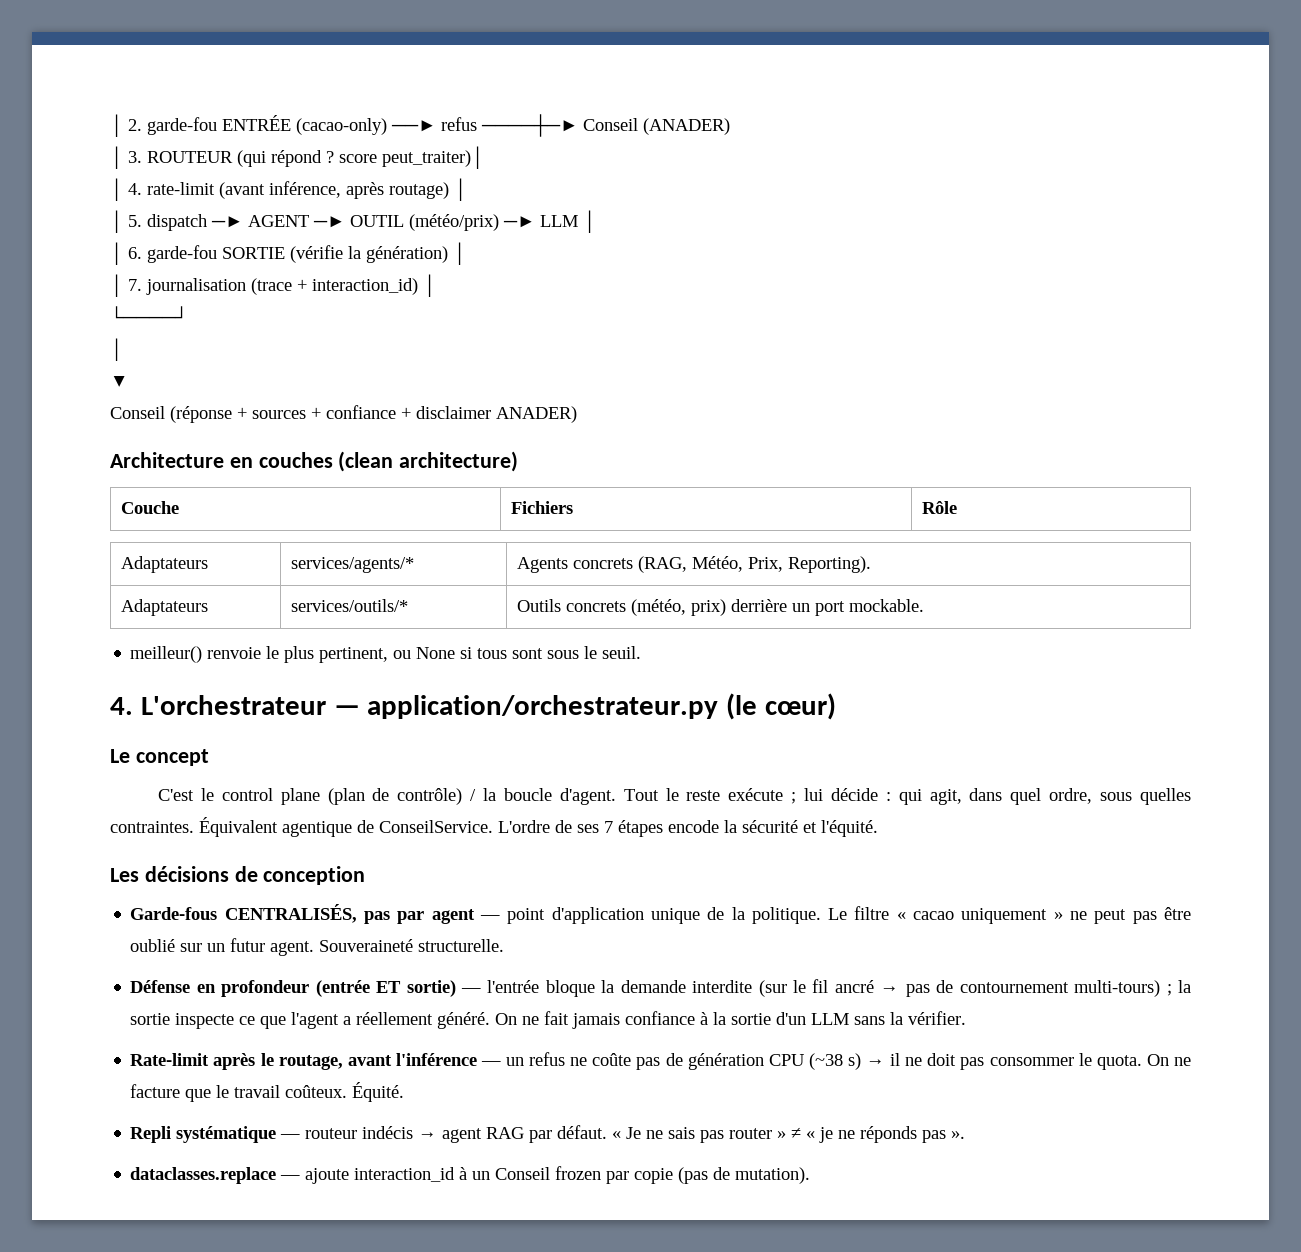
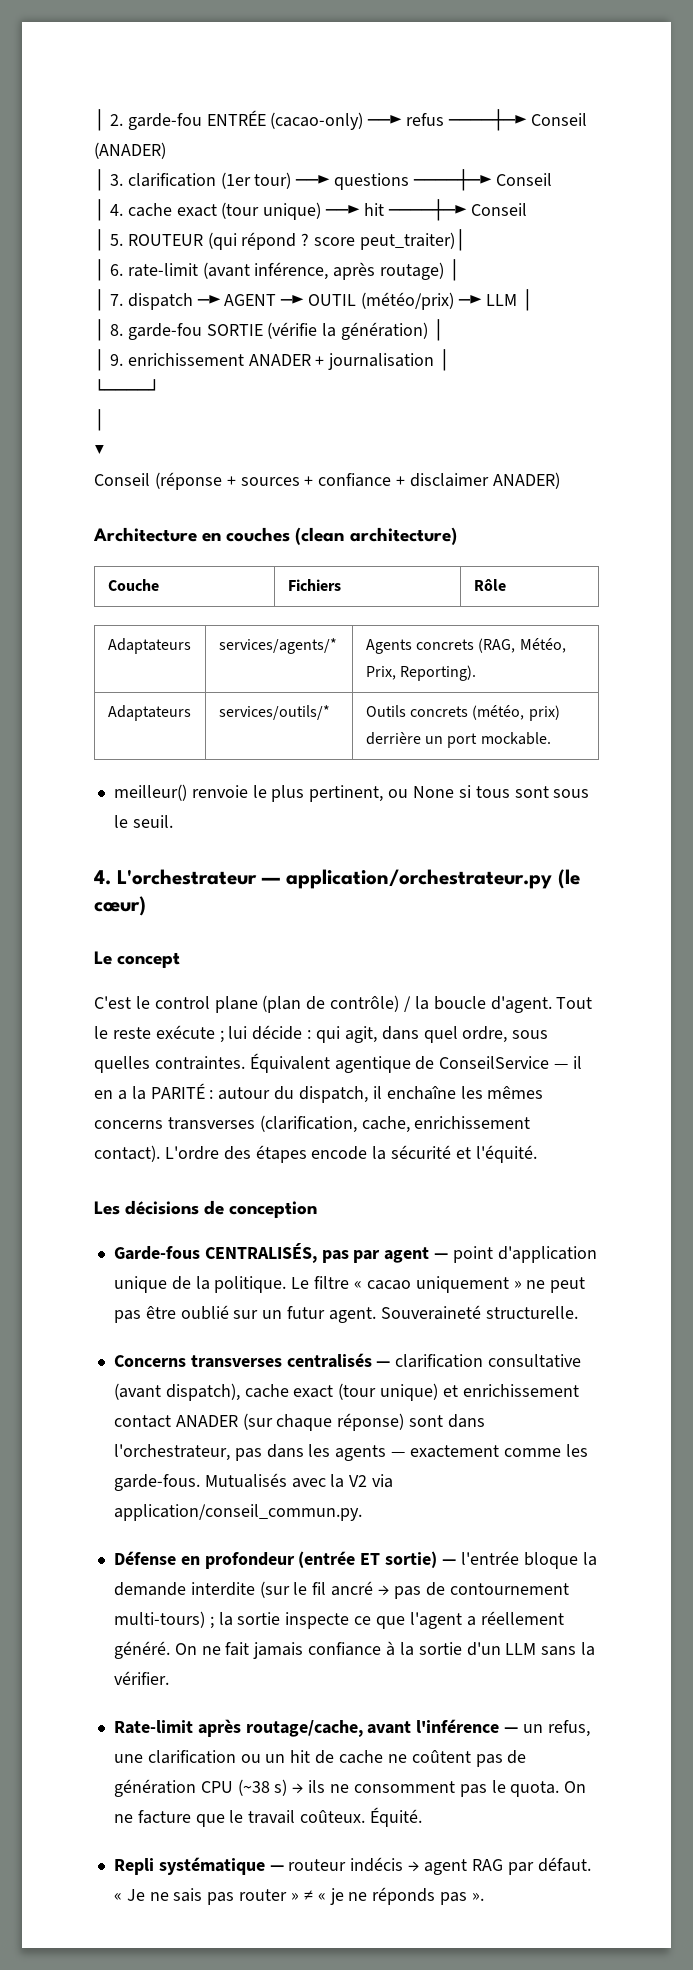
- │ 3. ROUTEUR (qui répond ? score peut_traiter)│
+ │ 3. clarification (1er tour) ──► questions ────┼─► Conseil
+ │ 4. cache exact (tour unique) ──► hit ────┼─► Conseil
+ │ 5. ROUTEUR (qui répond ? score peut_traiter)│
- │ 4. rate-limit (avant inférence, après routage) │
+ │ 6. rate-limit (avant inférence, après routage) │
- │ 5. dispatch ─► AGENT ─► OUTIL (météo/prix) ─► LLM │
+ │ 7. dispatch ─► AGENT ─► OUTIL (météo/prix) ─► LLM │
- │ 6. garde-fou SORTIE (vérifie la génération) │
+ │ 8. garde-fou SORTIE (vérifie la génération) │
- │ 7. journalisation (trace + interaction_id) │
+ │ 9. enrichissement ANADER + journalisation │
- Équivalent agentique de ConseilService. L'ordre de ses 7 étapes encode la sécurité et l'équité.
+ Équivalent agentique de ConseilService — il en a la PARITÉ : autour du dispatch, il enchaîne les mêmes concerns transverses (clarification, cache, enrichissement contact). L'ordre des étapes encode la sécurité et l'équité.
+ Concerns transverses centralisés — clarification consultative (avant dispatch), cache exact (tour unique) et enrichissement contact ANADER (sur chaque réponse) sont dans l'orchestrateur, pas dans les agents — exactement comme les garde-fous. Mutualisés avec la V2 via application/conseil_commun.py.
- Rate-limit après le routage, avant l'inférence — un refus ne coûte pas de génération CPU (~38 s) → il ne doit pas consommer le quota.
+ Rate-limit après routage/cache, avant l'inférence — un refus, une clarification ou un hit de cache ne coûtent pas de génération CPU (~38 s) → ils ne consomment pas le quota.
- dataclasses.replace — ajoute interaction_id à un Conseil frozen par copie (pas de mutation).

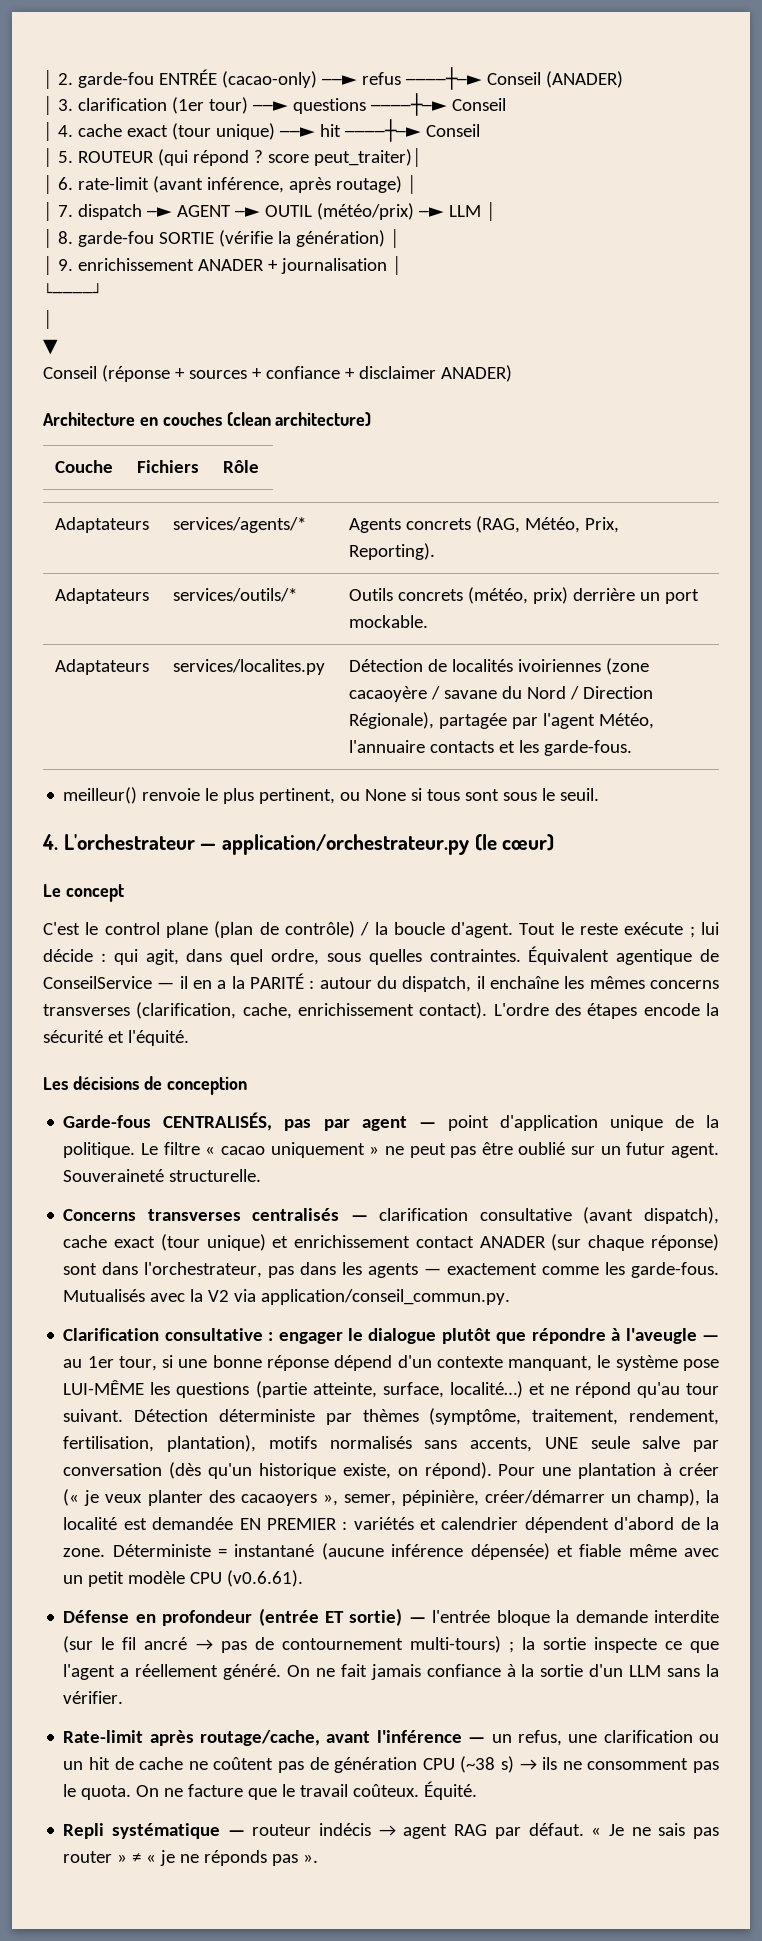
+ Adaptateurs | services/localites.py | Détection de localités ivoiriennes (zone cacaoyère / savane du Nord / Direction Régionale), partagée par l'agent Météo, l'annuaire contacts et les garde-fous.
+ Clarification consultative : engager le dialogue plutôt que répondre à l'aveugle — au 1er tour, si une bonne réponse dépend d'un contexte manquant, le système pose LUI-MÊME les questions (partie atteinte, surface, localité…) et ne répond qu'au tour suivant. Détection déterministe par thèmes (symptôme, traitement, rendement, fertilisation, plantation), motifs normalisés sans accents, UNE seule salve par conversation (dès qu'un historique existe, on répond). Pour une plantation à créer (« je veux planter des cacaoyers », semer, pépinière, créer/démarrer un champ), la localité est demandée EN PREMIER : variétés et calendrier dépendent d'abord de la zone. Déterministe = instantané (aucune inférence dépensée) et fiable même avec un petit modèle CPU (v0.6.61).

